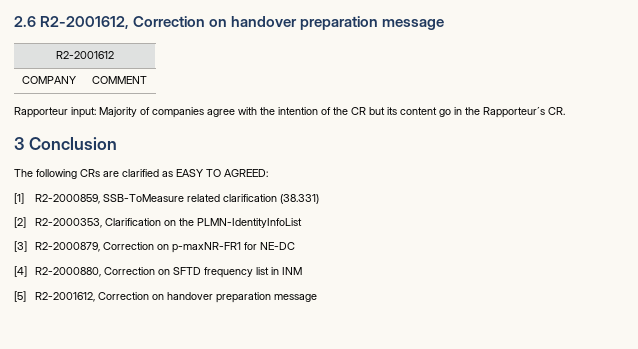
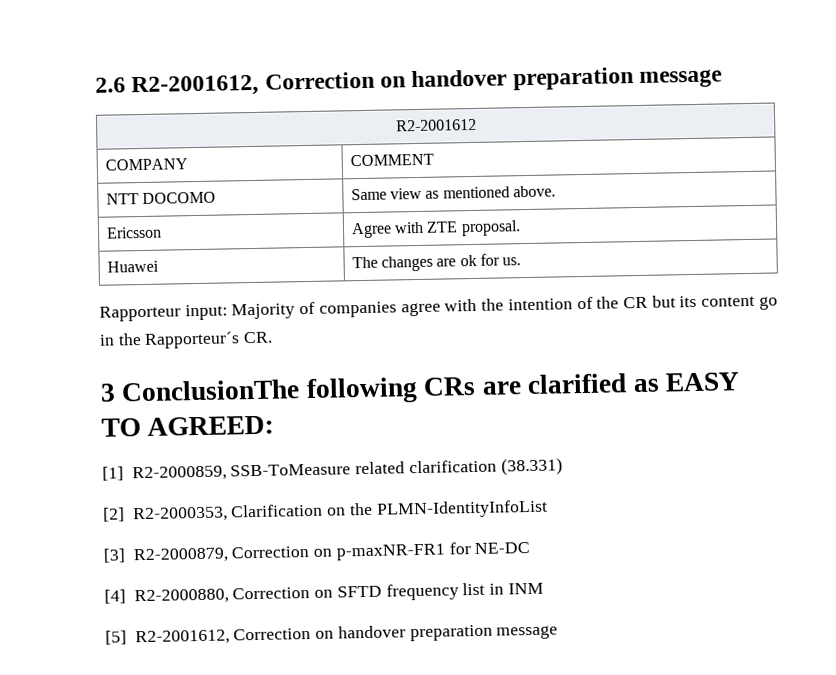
+ NTT DOCOMO | Same view as mentioned above.
+ Ericsson | Agree with ZTE proposal.
+ Huawei | The changes are ok for us.
- 3 Conclusion
- The following CRs are clarified as EASY TO AGREED:
+ 3 ConclusionThe following CRs are clarified as EASY TO AGREED:

